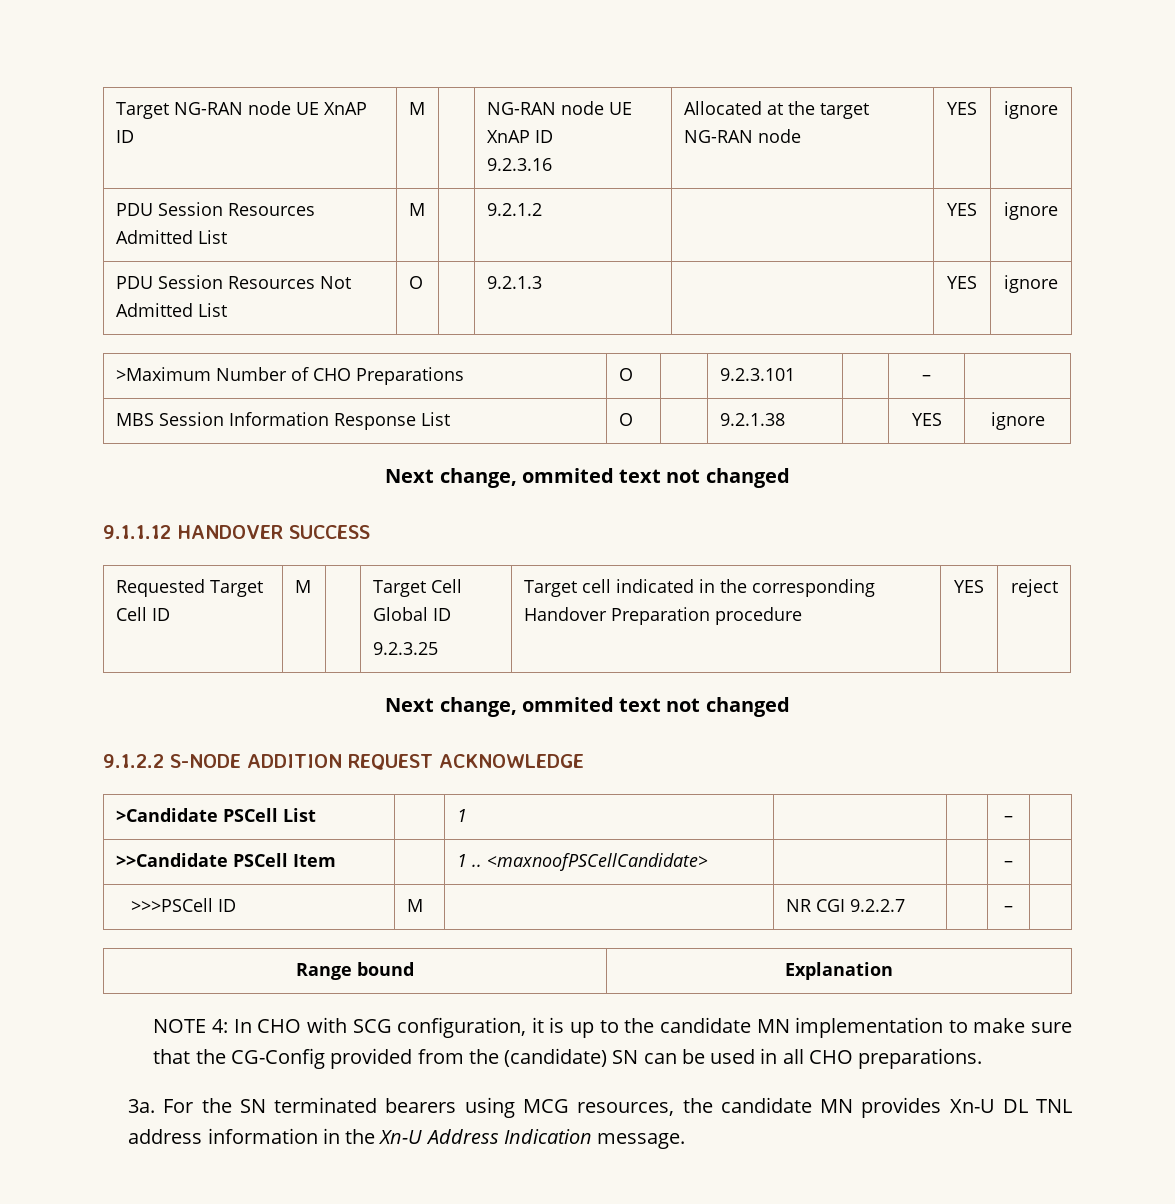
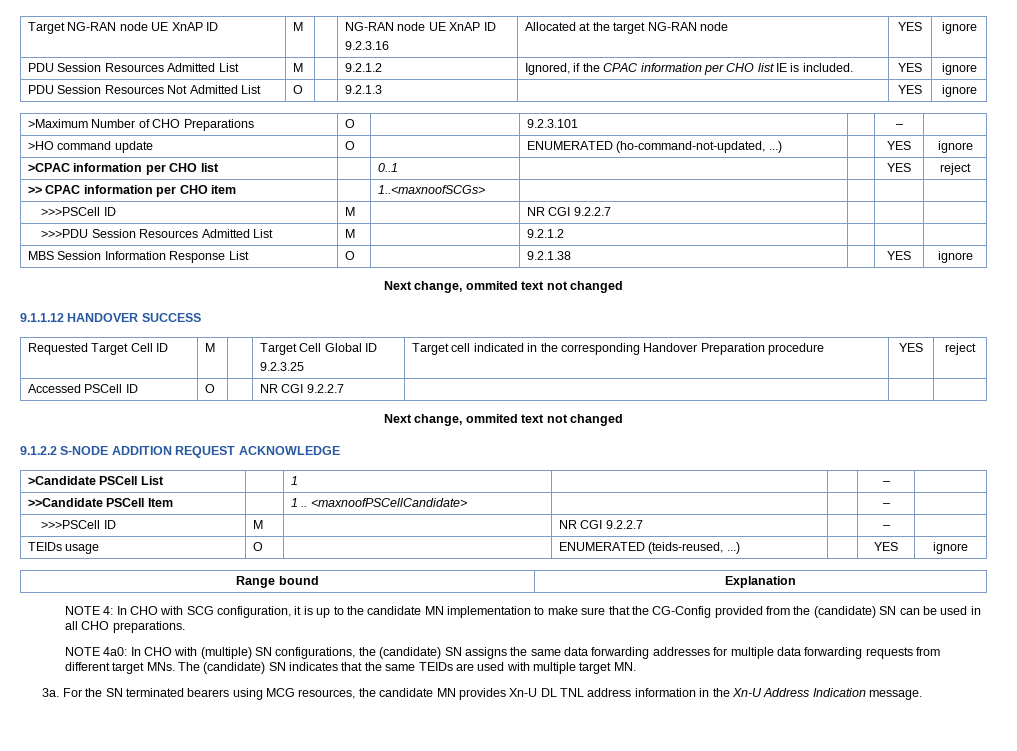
- PDU Session Resources Admitted List | M | | 9.2.1.2 | | YES | ignore
+ PDU Session Resources Admitted List | M | | 9.2.1.2 | Ignored, if the CPAC information per CHO list IE is included. | YES | ignore
+ >HO command update | O | | ENUMERATED (ho-command-not-updated, ...) | | YES | ignore
+ >CPAC information per CHO list | | 0..1 | | | YES | reject
+ >> CPAC information per CHO item | | 1..<maxnoofSCGs> | | | |
+ >>>PSCell ID | M | | NR CGI 9.2.2.7 | | |
+ >>>PDU Session Resources Admitted List | M | | 9.2.1.2 | | |
+ Accessed PSCell ID | O | | NR CGI 9.2.2.7 | | |
+ TEIDs usage | O | | ENUMERATED (teids-reused, ...) | | YES | ignore
+ NOTE 4a0: In CHO with (multiple) SN configurations, the (candidate) SN assigns the same data forwarding addresses for multiple data forwarding requests from different target MNs. The (candidate) SN indicates that the same TEIDs are used with multiple target MN.

